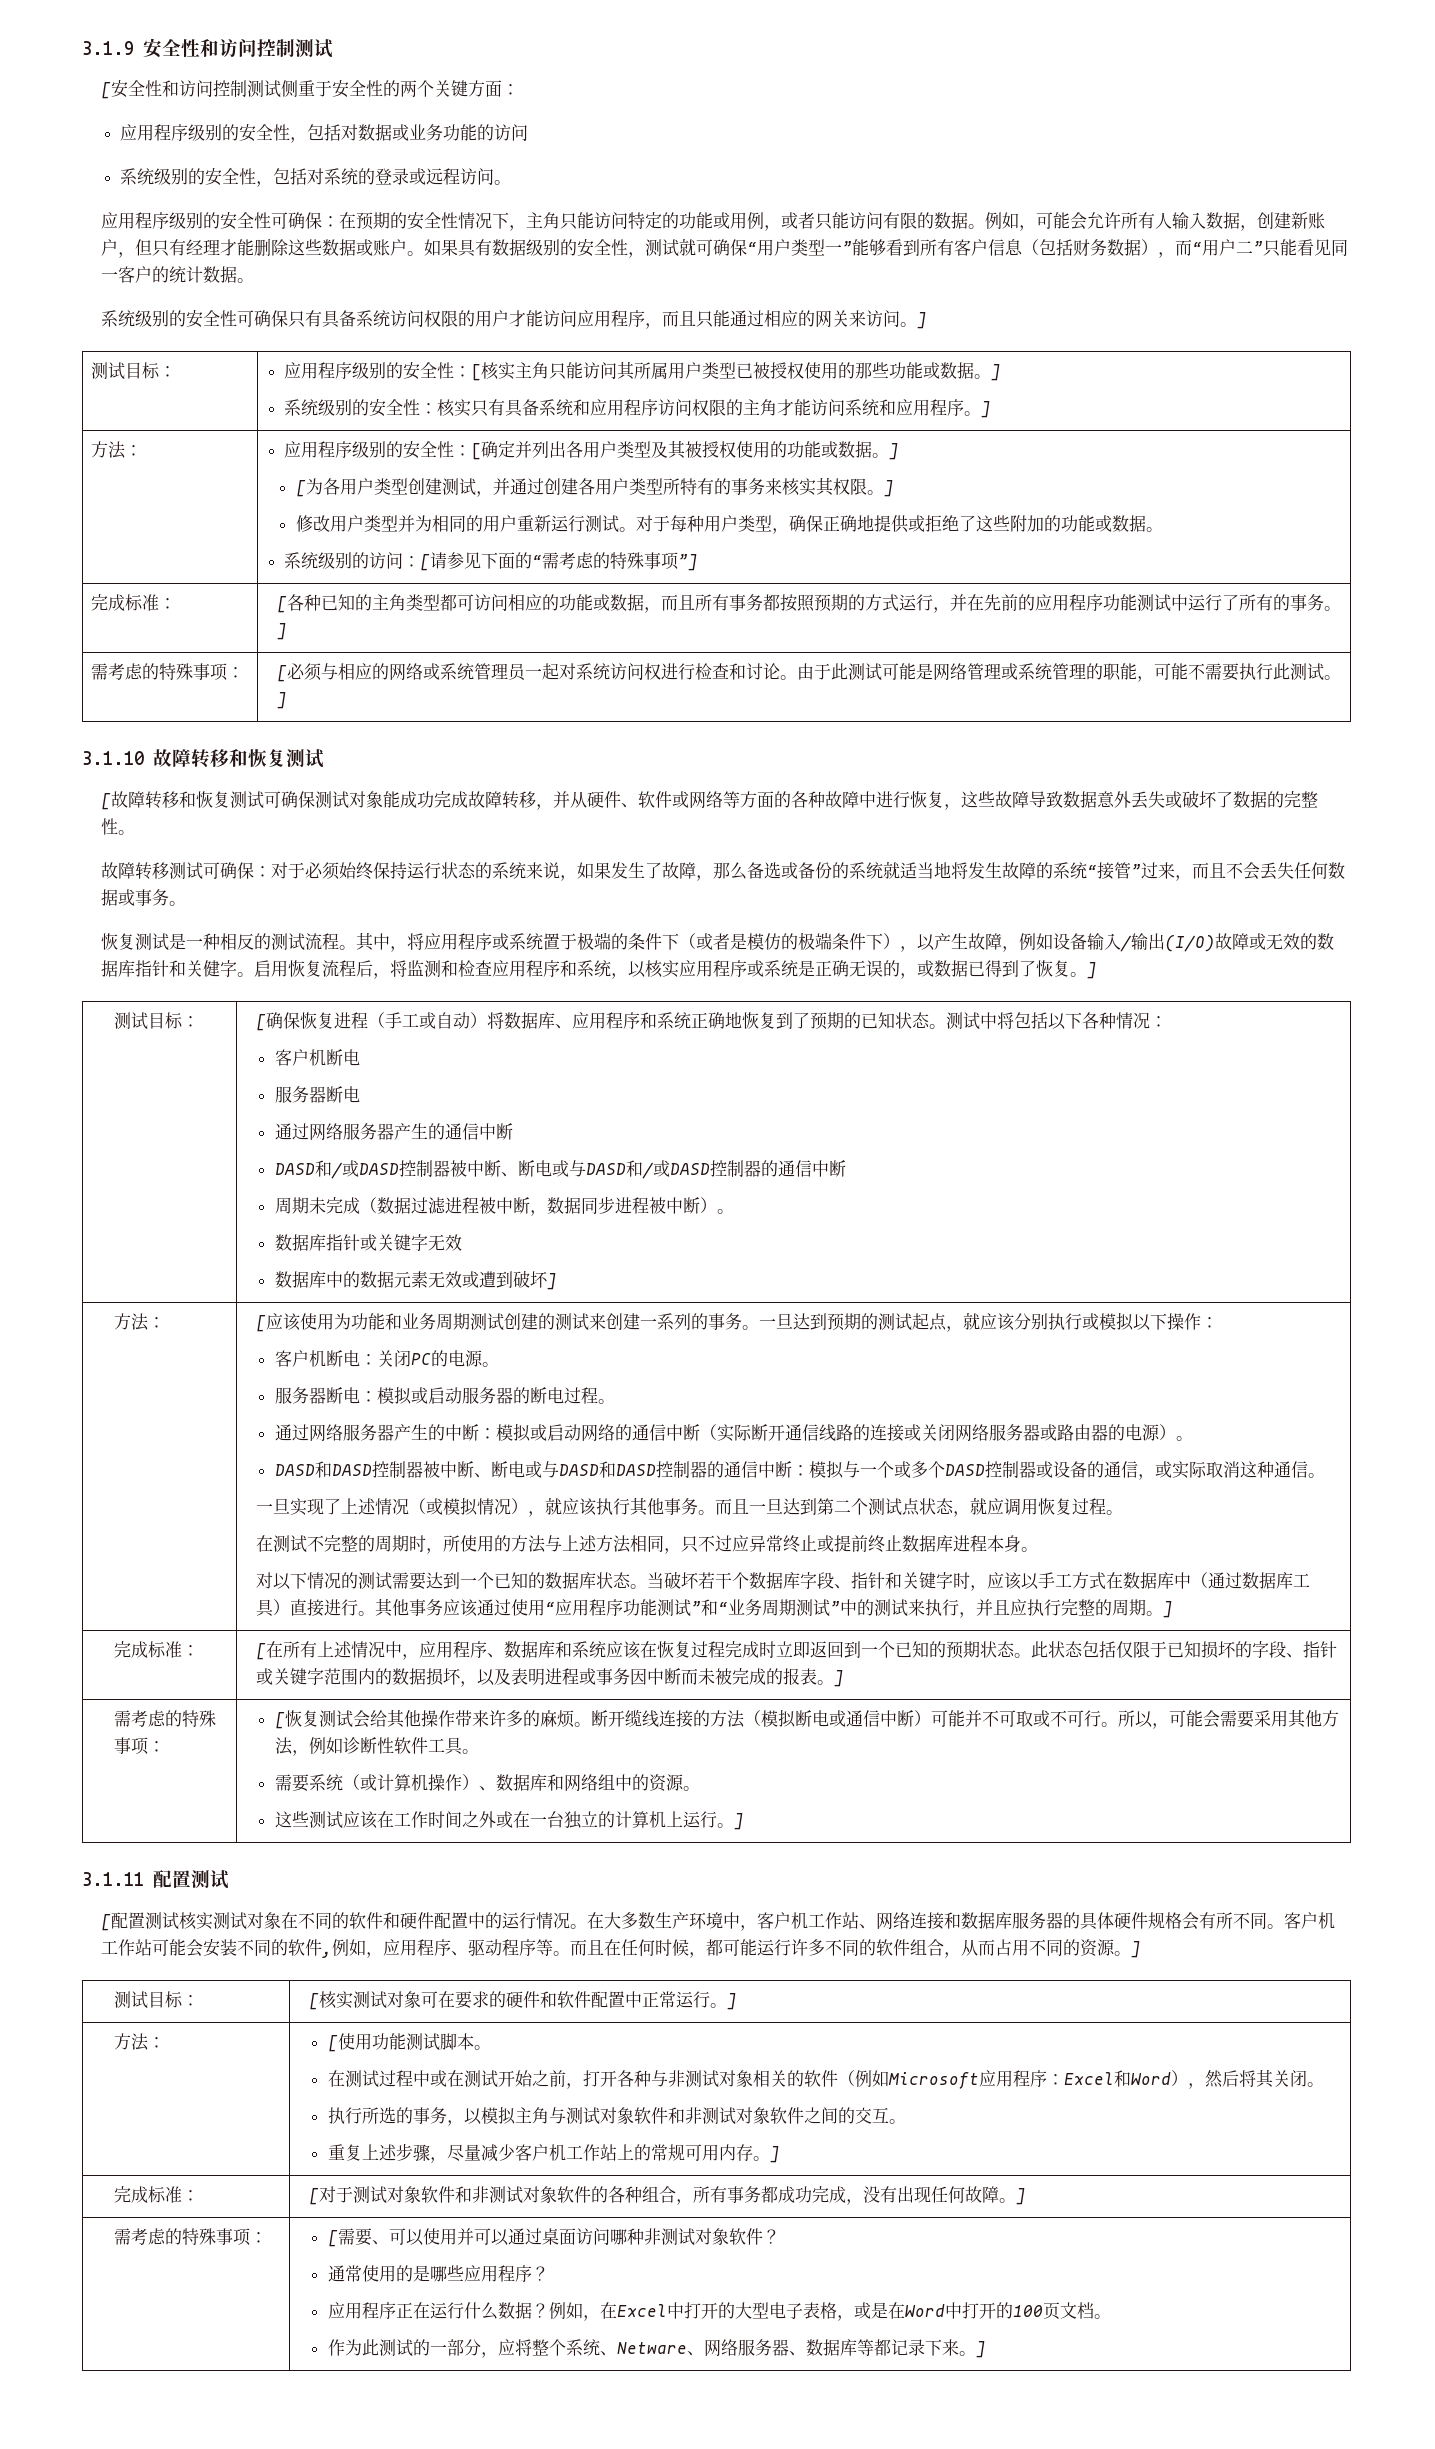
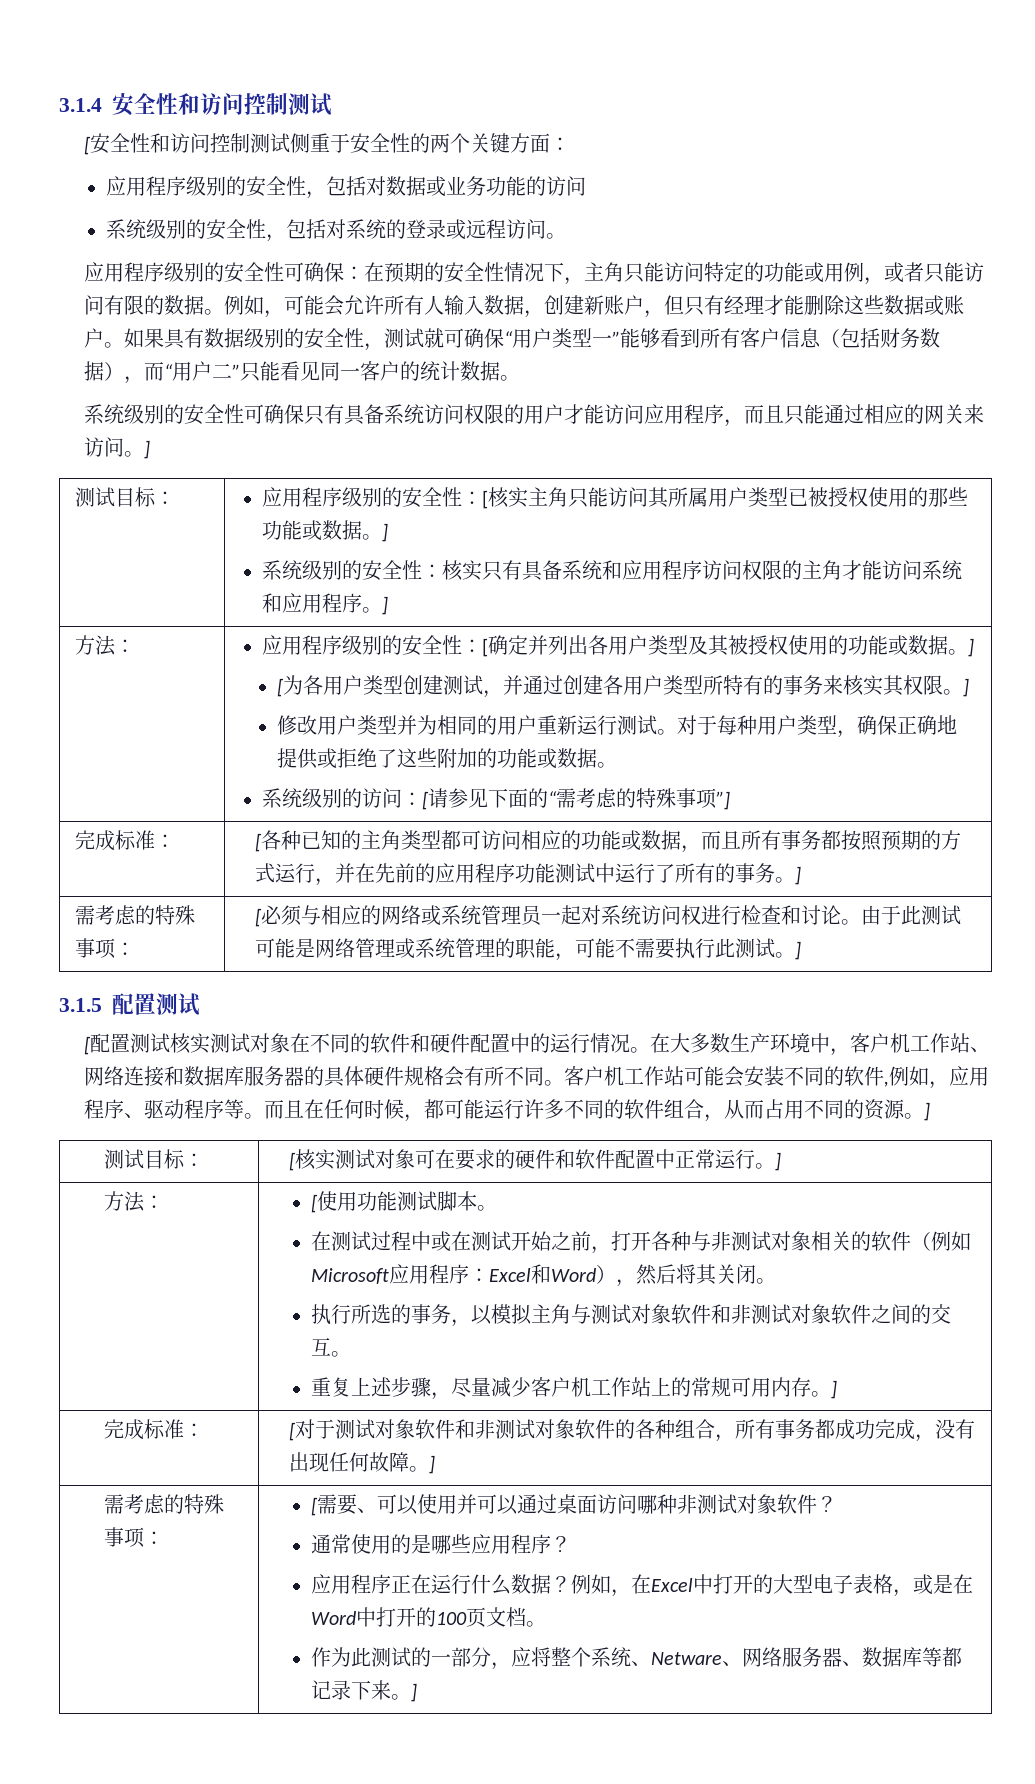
- 3.1.9安全性和访问控制测试
+ 3.1.4安全性和访问控制测试
- 3.1.10故障转移和恢复测试
- [故障转移和恢复测试可确保测试对象能成功完成故障转移，并从硬件、软件或网络等方面的各种故障中进行恢复，这些故障导致数据意外丢失或破坏了数据的完整性。
- 故障转移测试可确保：对于必须始终保持运行状态的系统来说，如果发生了故障，那么备选或备份的系统就适当地将发生故障的系统“接管”过来，而且不会丢失任何数据或事务。
- 恢复测试是一种相反的测试流程。其中，将应用程序或系统置于极端的条件下（或者是模仿的极端条件下），以产生故障，例如设备输入/输出(I/O)故障或无效的数据库指针和关健字。启用恢复流程后，将监测和检查应用程序和系统，以核实应用程序或系统是正确无误的，或数据已得到了恢复。]
- 测试目标： | [确保恢复进程（手工或自动）将数据库、应用程序和系统正确地恢复到了预期的已知状态。测试中将包括以下各种情况：
- 客户机断电
- 服务器断电
- 通过网络服务器产生的通信中断
- DASD和/或DASD控制器被中断、断电或与DASD和/或DASD控制器的通信中断
- 周期未完成（数据过滤进程被中断，数据同步进程被中断）。
- 数据库指针或关键字无效
- 数据库中的数据元素无效或遭到破坏]
- 方法： | [应该使用为功能和业务周期测试创建的测试来创建一系列的事务。一旦达到预期的测试起点，就应该分别执行或模拟以下操作：
- 客户机断电：关闭PC的电源。
- 服务器断电：模拟或启动服务器的断电过程。
- 通过网络服务器产生的中断：模拟或启动网络的通信中断（实际断开通信线路的连接或关闭网络服务器或路由器的电源）。
- DASD和DASD控制器被中断、断电或与DASD和DASD控制器的通信中断：模拟与一个或多个DASD控制器或设备的通信，或实际取消这种通信。
- 一旦实现了上述情况（或模拟情况），就应该执行其他事务。而且一旦达到第二个测试点状态，就应调用恢复过程。
- 在测试不完整的周期时，所使用的方法与上述方法相同，只不过应异常终止或提前终止数据库进程本身。
- 对以下情况的测试需要达到一个已知的数据库状态。当破坏若干个数据库字段、指针和关键字时，应该以手工方式在数据库中（通过数据库工具）直接进行。其他事务应该通过使用“应用程序功能测试”和“业务周期测试”中的测试来执行，并且应执行完整的周期。]
- 完成标准： | [在所有上述情况中，应用程序、数据库和系统应该在恢复过程完成时立即返回到一个已知的预期状态。此状态包括仅限于已知损坏的字段、指针或关键字范围内的数据损坏，以及表明进程或事务因中断而未被完成的报表。]
- 需考虑的特殊事项： | [恢复测试会给其他操作带来许多的麻烦。断开缆线连接的方法（模拟断电或通信中断）可能并不可取或不可行。所以，可能会需要采用其他方法，例如诊断性软件工具。
- 需要系统（或计算机操作）、数据库和网络组中的资源。
- 这些测试应该在工作时间之外或在一台独立的计算机上运行。]
- 3.1.11配置测试
+ 3.1.5配置测试

